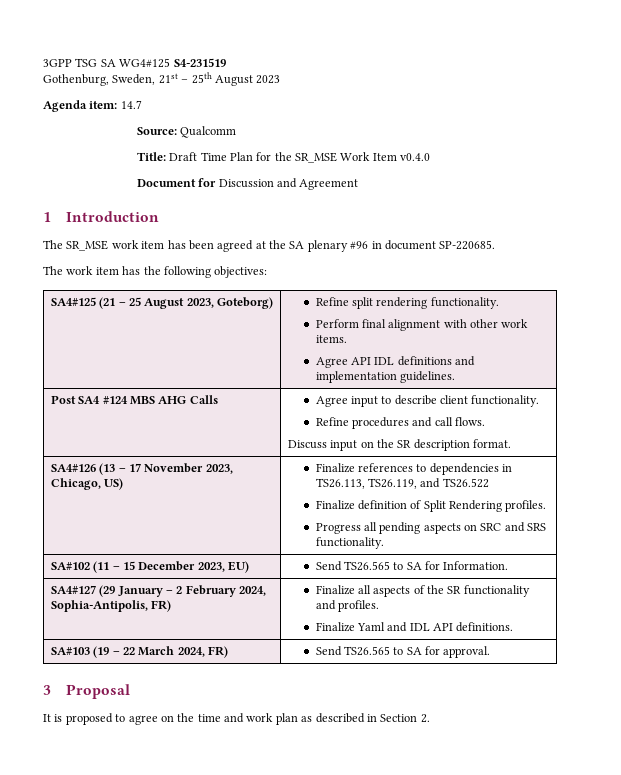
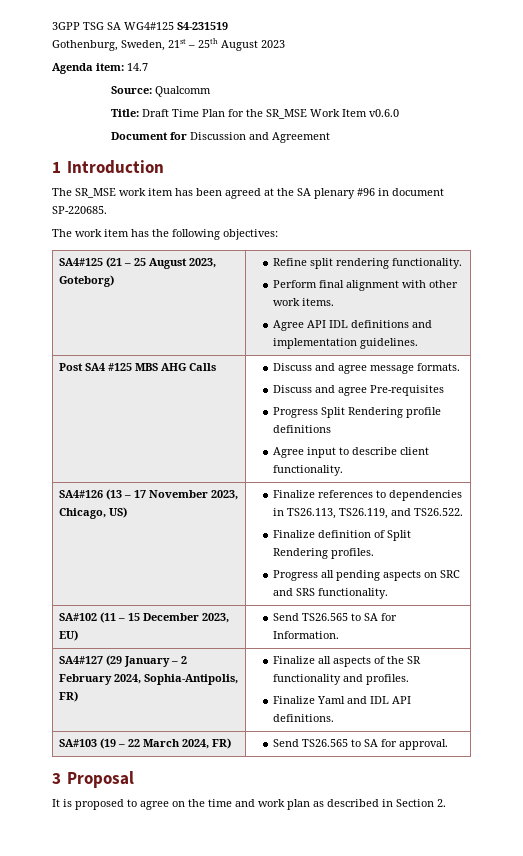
- Title: Draft Time Plan for the SR_MSE Work Item v0.4.0
+ Title: Draft Time Plan for the SR_MSE Work Item v0.6.0
- Post SA4 #124 MBS AHG Calls | Agree input to describe client functionality.
- Refine procedures and call flows.
- Discuss input on the SR description format.
+ Post SA4 #125 MBS AHG Calls | Discuss and agree message formats.
+ Discuss and agree Pre-requisites
+ Progress Split Rendering profile definitions
+ Agree input to describe client functionality.
- SA4#126 (13 – 17 November 2023, Chicago, US) | Finalize references to dependencies in TS26.113, TS26.119, and TS26.522
+ SA4#126 (13 – 17 November 2023, Chicago, US) | Finalize references to dependencies in TS26.113, TS26.119, and TS26.522.

